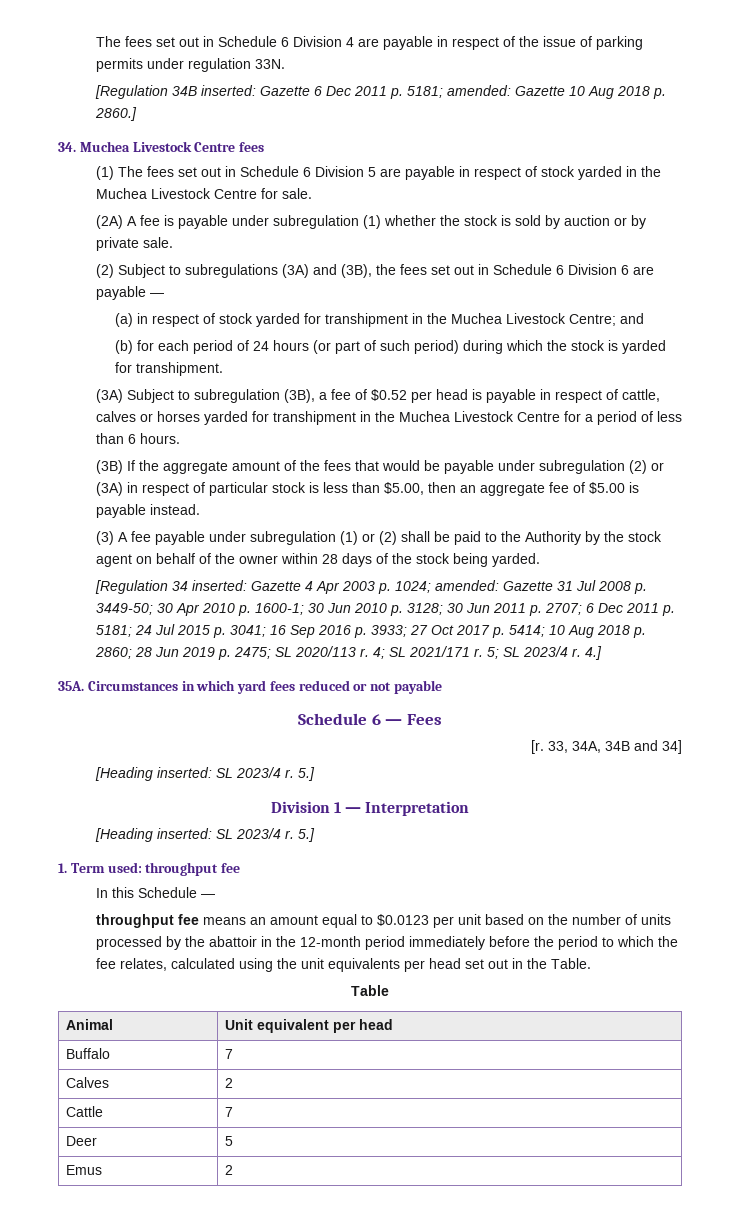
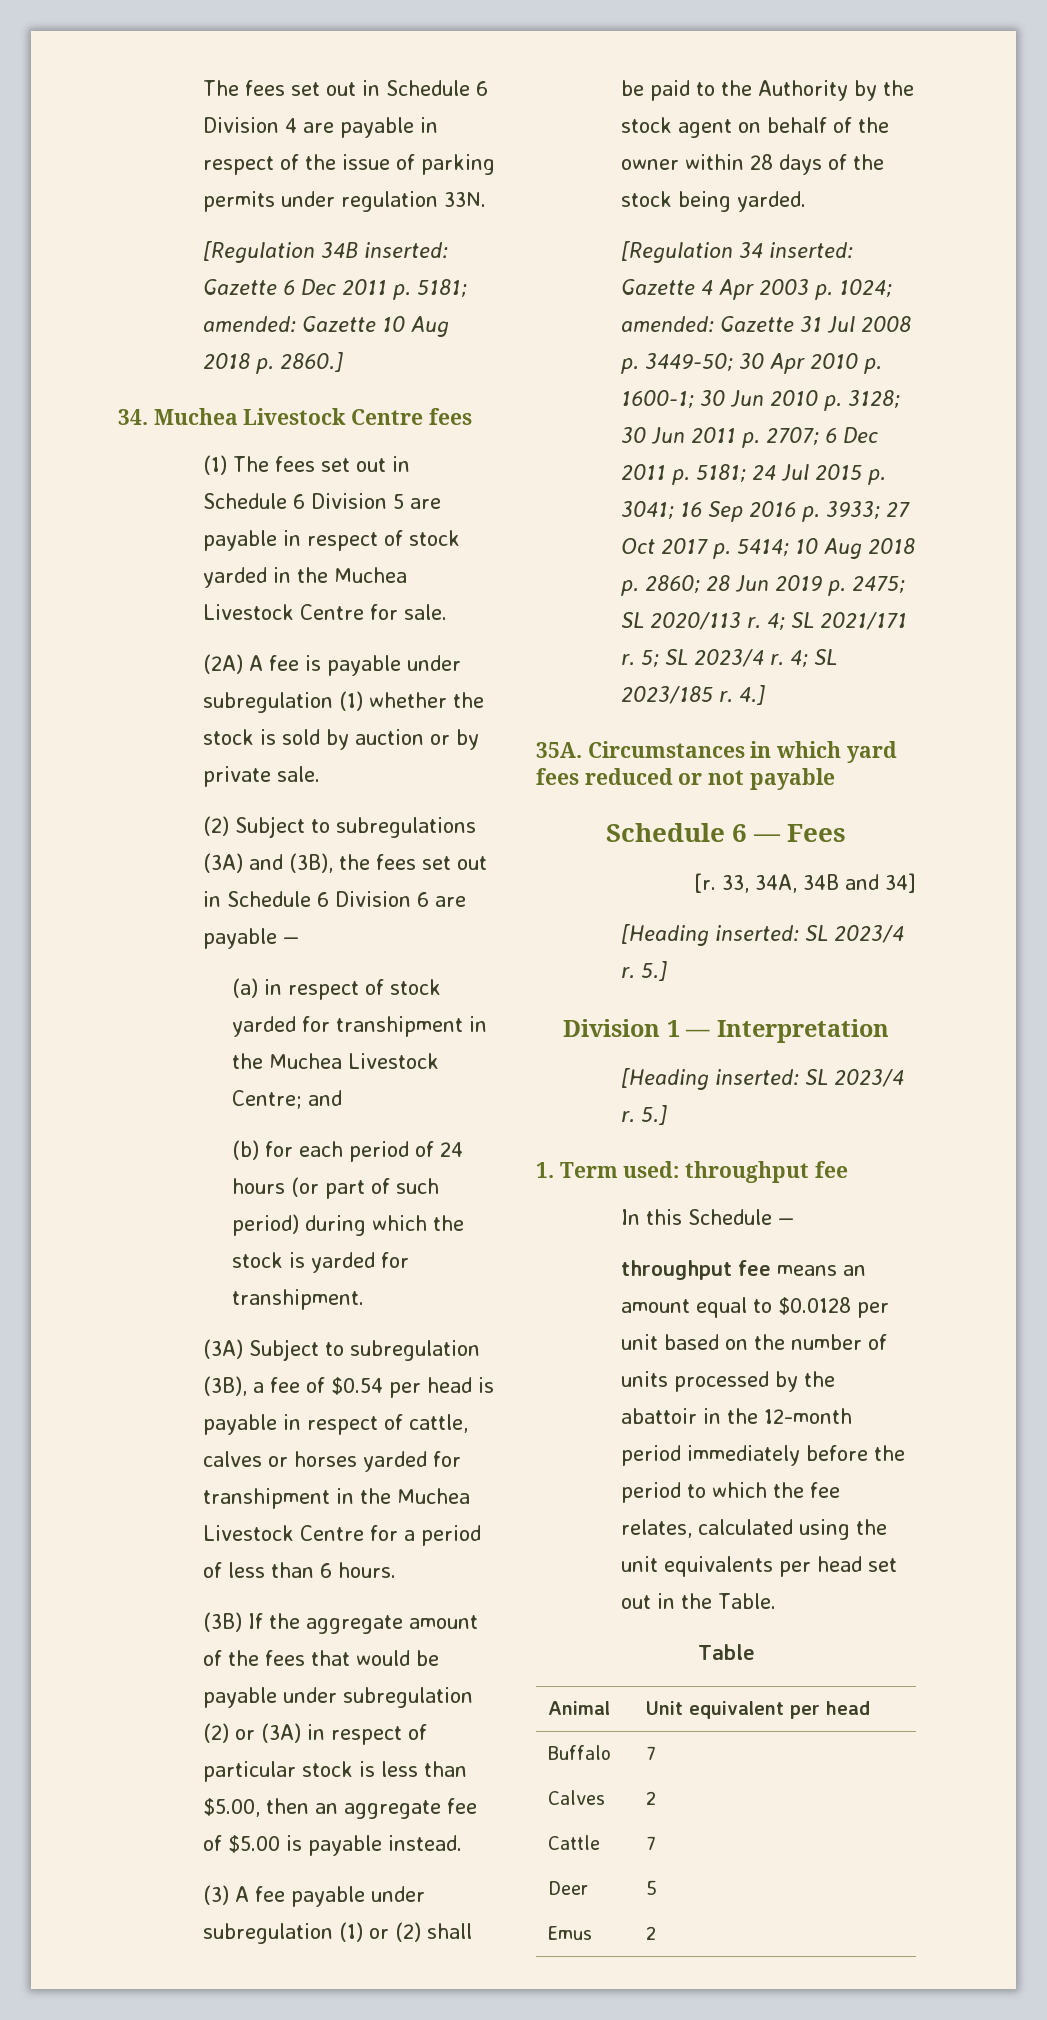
- (3A) Subject to subregulation (3B), a fee of $0.52 per head is payable in respect of cattle, calves or horses yarded for transhipment in the Muchea Livestock Centre for a period of less than 6 hours.
+ (3A) Subject to subregulation (3B), a fee of $0.54 per head is payable in respect of cattle, calves or horses yarded for transhipment in the Muchea Livestock Centre for a period of less than 6 hours.
+ 4; SL 2023/185 r.
- throughput fee means an amount equal to $0.0123 per unit based on the number of units processed by the abattoir in the 12-month period immediately before the period to which the fee relates, calculated using the unit equivalents per head set out in the Table.
+ throughput fee means an amount equal to $0.0128 per unit based on the number of units processed by the abattoir in the 12-month period immediately before the period to which the fee relates, calculated using the unit equivalents per head set out in the Table.

